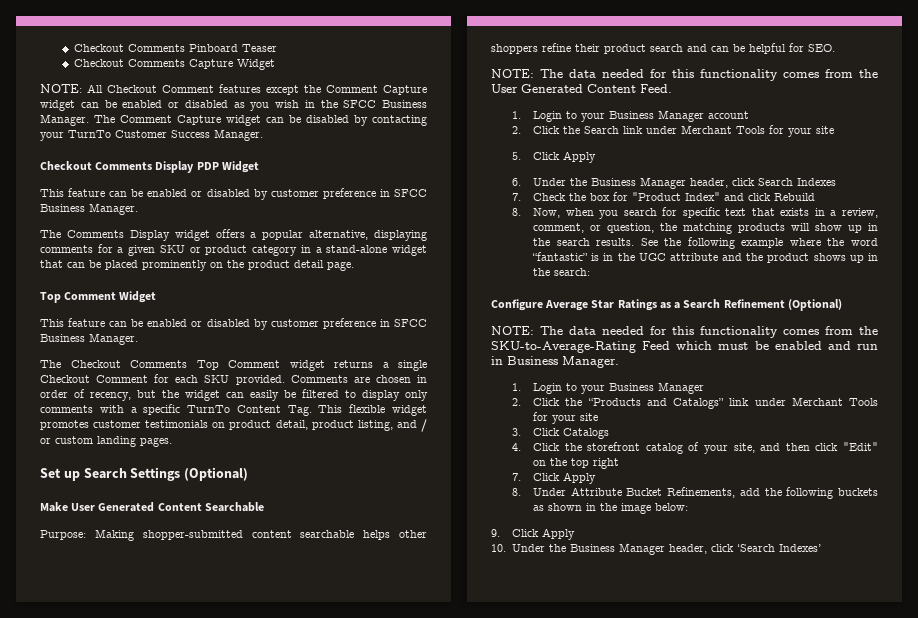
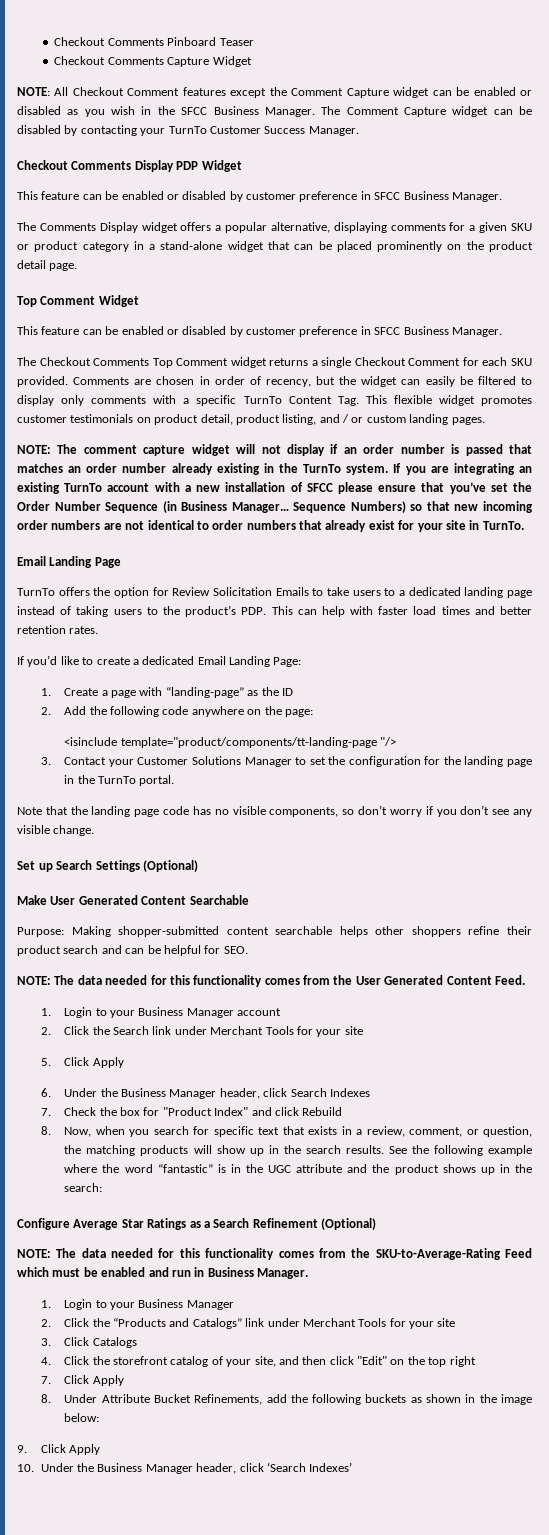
+ NOTE: The comment capture widget will not display if an order number is passed that matches an order number already existing in the TurnTo system. If you are integrating an existing TurnTo account with a new installation of SFCC please ensure that you’ve set the Order Number Sequence (in Business Manager… Sequence Numbers) so that new incoming order numbers are not identical to order numbers that already exist for your site in TurnTo.
+ Email Landing Page
+ TurnTo offers the option for Review Solicitation Emails to take users to a dedicated landing page instead of taking users to the product’s PDP. This can help with faster load times and better retention rates.
+ If you’d like to create a dedicated Email Landing Page:
+ 1. Create a page with “landing-page” as the ID
+ 2. Add the following code anywhere on the page:
+ <isinclude template="product/components/tt-landing-page "/>
+ 3. Contact your Customer Solutions Manager to set the configuration for the landing page in the TurnTo portal.
+ Note that the landing page code has no visible components, so don’t worry if you don’t see any visible change.

